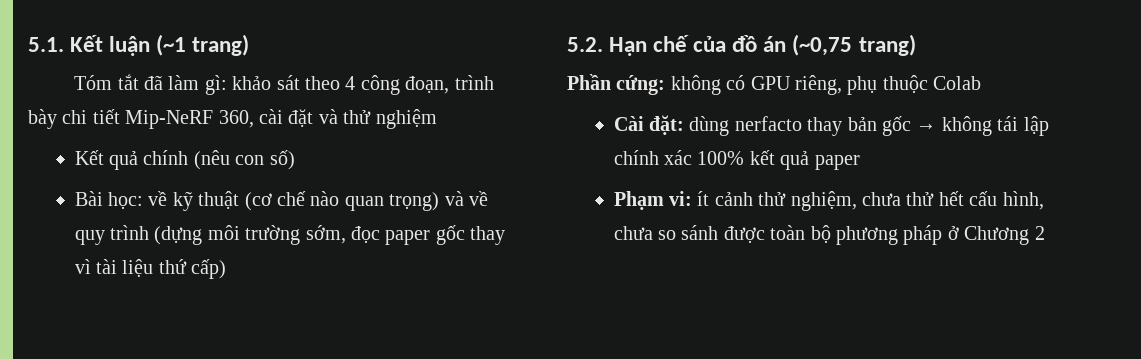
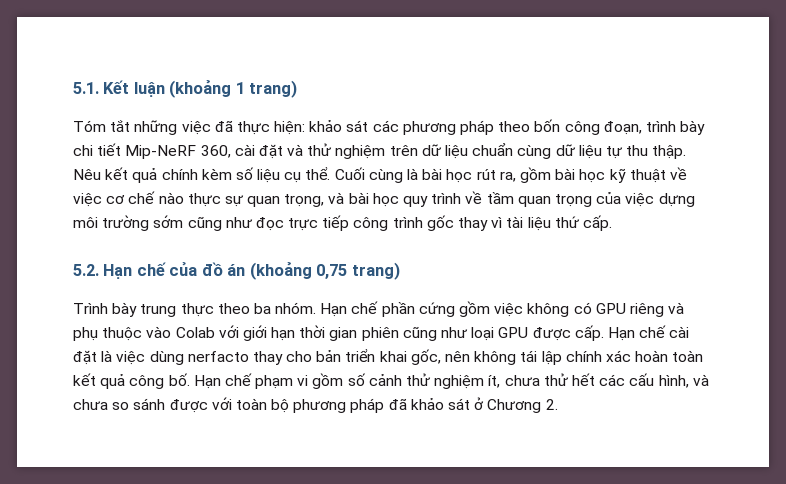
- 5.1. Kết luận (~1 trang)
+ 5.1. Kết luận (khoảng 1 trang)
- Tóm tắt đã làm gì: khảo sát theo 4 công đoạn, trình bày chi tiết Mip-NeRF 360, cài đặt và thử nghiệm
- Kết quả chính (nêu con số)
- Bài học: về kỹ thuật (cơ chế nào quan trọng) và về quy trình (dựng môi trường sớm, đọc paper gốc thay vì tài liệu thứ cấp)
+ Tóm tắt những việc đã thực hiện: khảo sát các phương pháp theo bốn công đoạn, trình bày chi tiết Mip-NeRF 360, cài đặt và thử nghiệm trên dữ liệu chuẩn cùng dữ liệu tự thu thập. Nêu kết quả chính kèm số liệu cụ thể. Cuối cùng là bài học rút ra, gồm bài học kỹ thuật về việc cơ chế nào thực sự quan trọng, và bài học quy trình về tầm quan trọng của việc dựng môi trường sớm cũng như đọc trực tiếp công trình gốc thay vì tài liệu thứ cấp.
- 5.2. Hạn chế của đồ án (~0,75 trang)
- Phần cứng: không có GPU riêng, phụ thuộc Colab
- Cài đặt: dùng nerfacto thay bản gốc → không tái lập chính xác 100% kết quả paper
- Phạm vi: ít cảnh thử nghiệm, chưa thử hết cấu hình, chưa so sánh được toàn bộ phương pháp ở Chương 2
+ 5.2. Hạn chế của đồ án (khoảng 0,75 trang)
+ Trình bày trung thực theo ba nhóm. Hạn chế phần cứng gồm việc không có GPU riêng và phụ thuộc vào Colab với giới hạn thời gian phiên cũng như loại GPU được cấp. Hạn chế cài đặt là việc dùng nerfacto thay cho bản triển khai gốc, nên không tái lập chính xác hoàn toàn kết quả công bố. Hạn chế phạm vi gồm số cảnh thử nghiệm ít, chưa thử hết các cấu hình, và chưa so sánh được với toàn bộ phương pháp đã khảo sát ở Chương 2.

